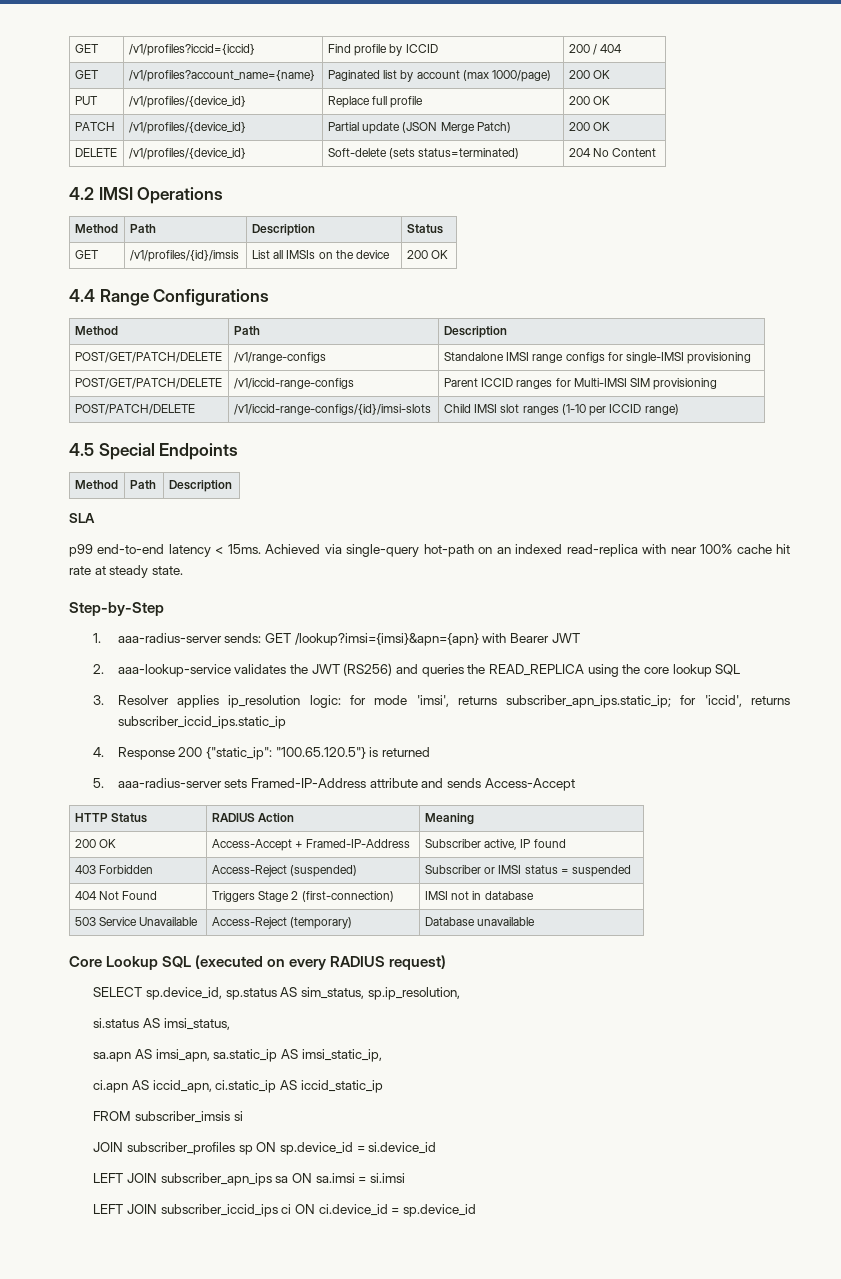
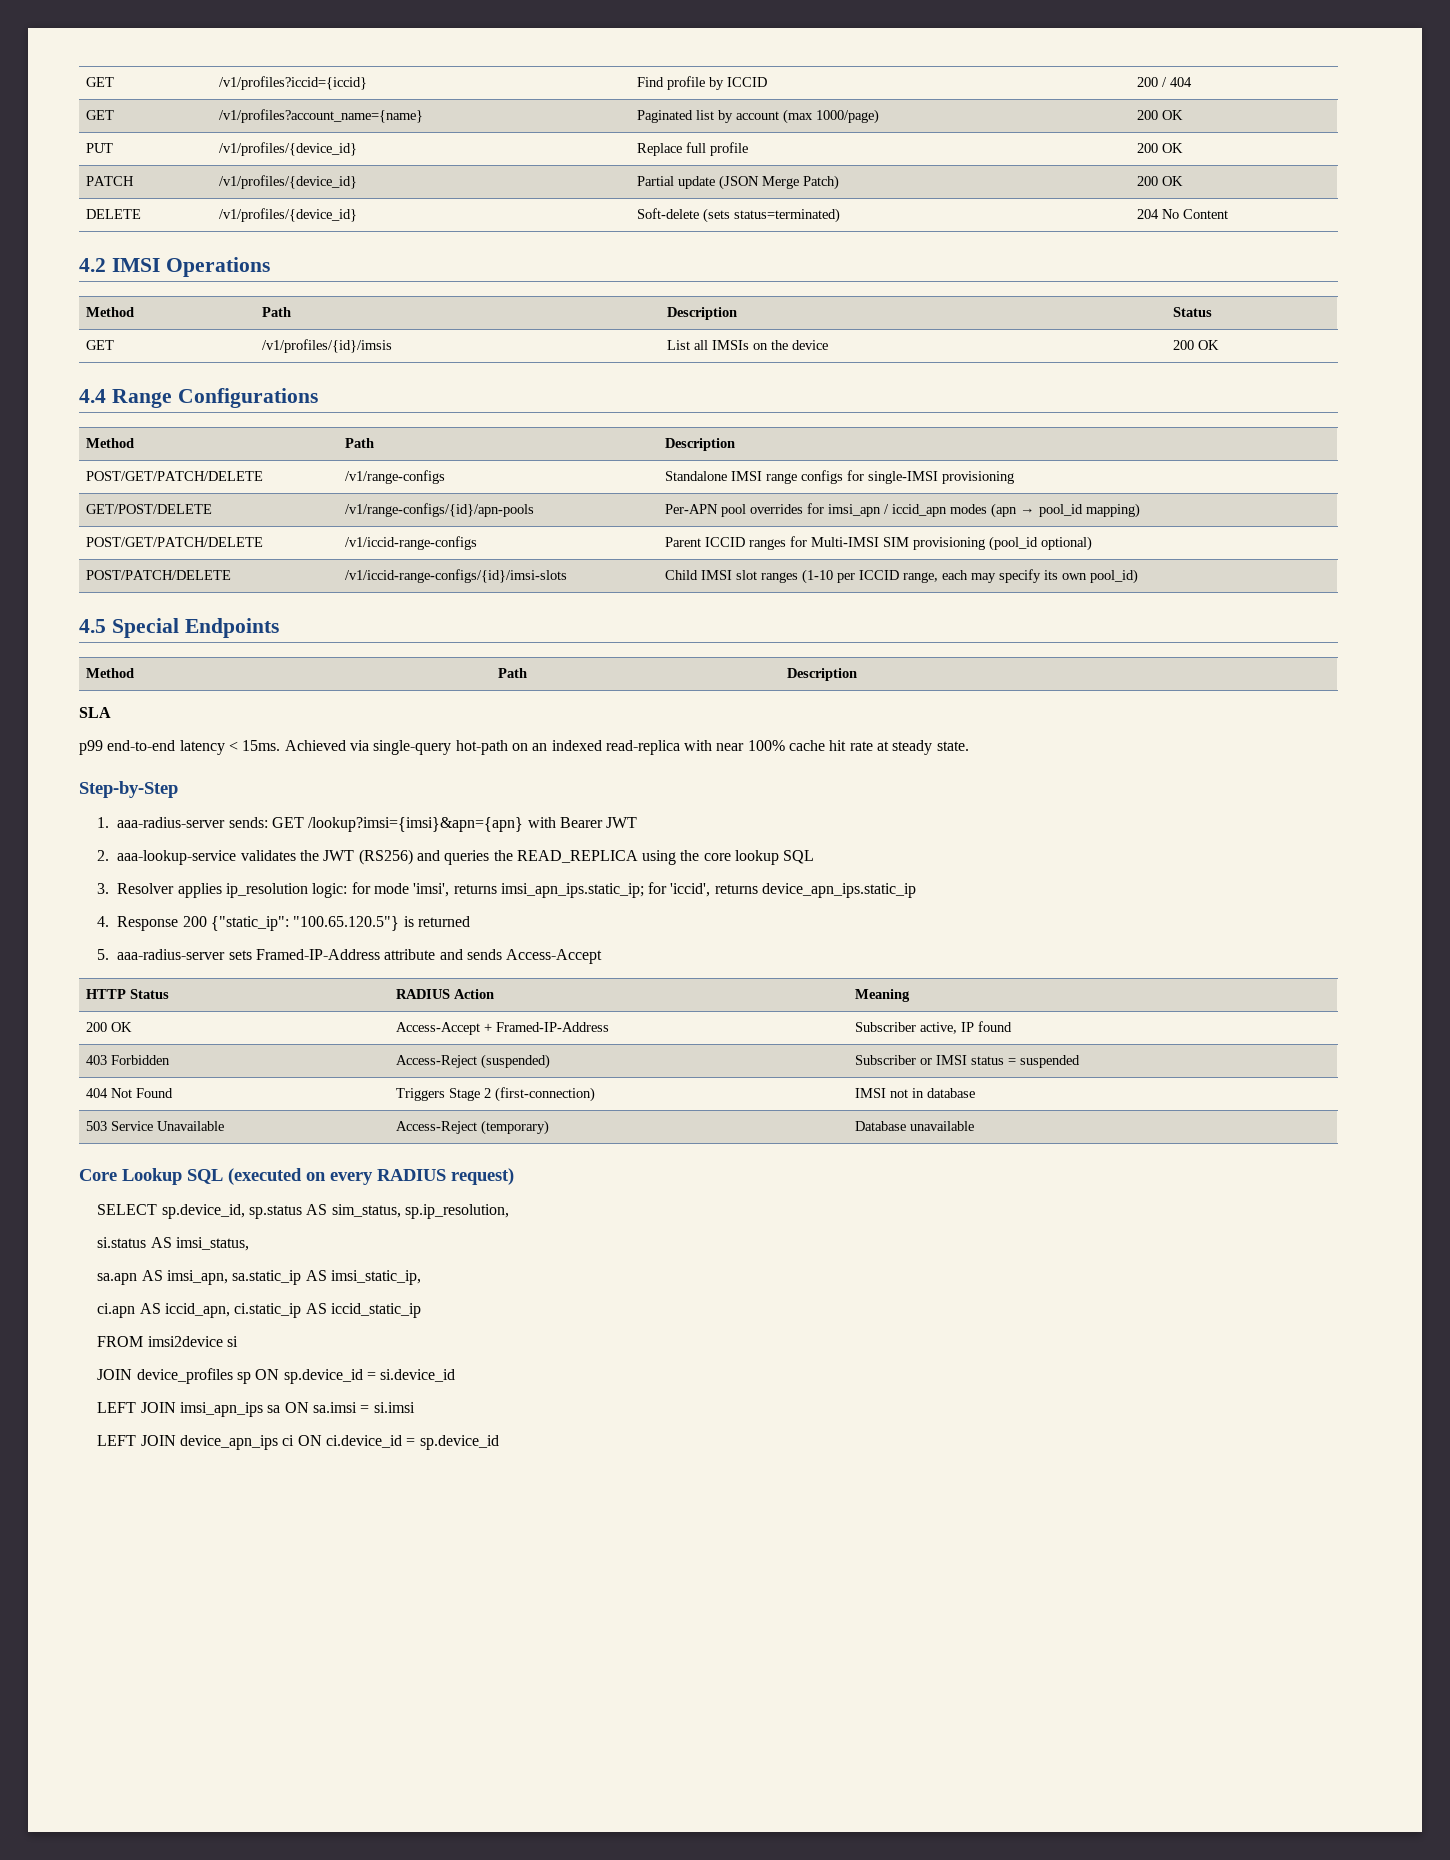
+ GET/POST/DELETE | /v1/range-configs/{id}/apn-pools | Per-APN pool overrides for imsi_apn / iccid_apn modes (apn → pool_id mapping)
- POST/GET/PATCH/DELETE | /v1/iccid-range-configs | Parent ICCID ranges for Multi-IMSI SIM provisioning
+ POST/GET/PATCH/DELETE | /v1/iccid-range-configs | Parent ICCID ranges for Multi-IMSI SIM provisioning (pool_id optional)
- POST/PATCH/DELETE | /v1/iccid-range-configs/{id}/imsi-slots | Child IMSI slot ranges (1-10 per ICCID range)
+ POST/PATCH/DELETE | /v1/iccid-range-configs/{id}/imsi-slots | Child IMSI slot ranges (1-10 per ICCID range, each may specify its own pool_id)
- 3. Resolver applies ip_resolution logic: for mode 'imsi', returns subscriber_apn_ips.static_ip; for 'iccid', returns subscriber_iccid_ips.static_ip
+ 3. Resolver applies ip_resolution logic: for mode 'imsi', returns imsi_apn_ips.static_ip; for 'iccid', returns device_apn_ips.static_ip
- FROM subscriber_imsis si
+ FROM imsi2device si
- JOIN subscriber_profiles sp ON sp.device_id = si.device_id
+ JOIN device_profiles sp ON sp.device_id = si.device_id
- LEFT JOIN subscriber_apn_ips sa ON sa.imsi = si.imsi
+ LEFT JOIN imsi_apn_ips sa ON sa.imsi = si.imsi
- LEFT JOIN subscriber_iccid_ips ci ON ci.device_id = sp.device_id
+ LEFT JOIN device_apn_ips ci ON ci.device_id = sp.device_id

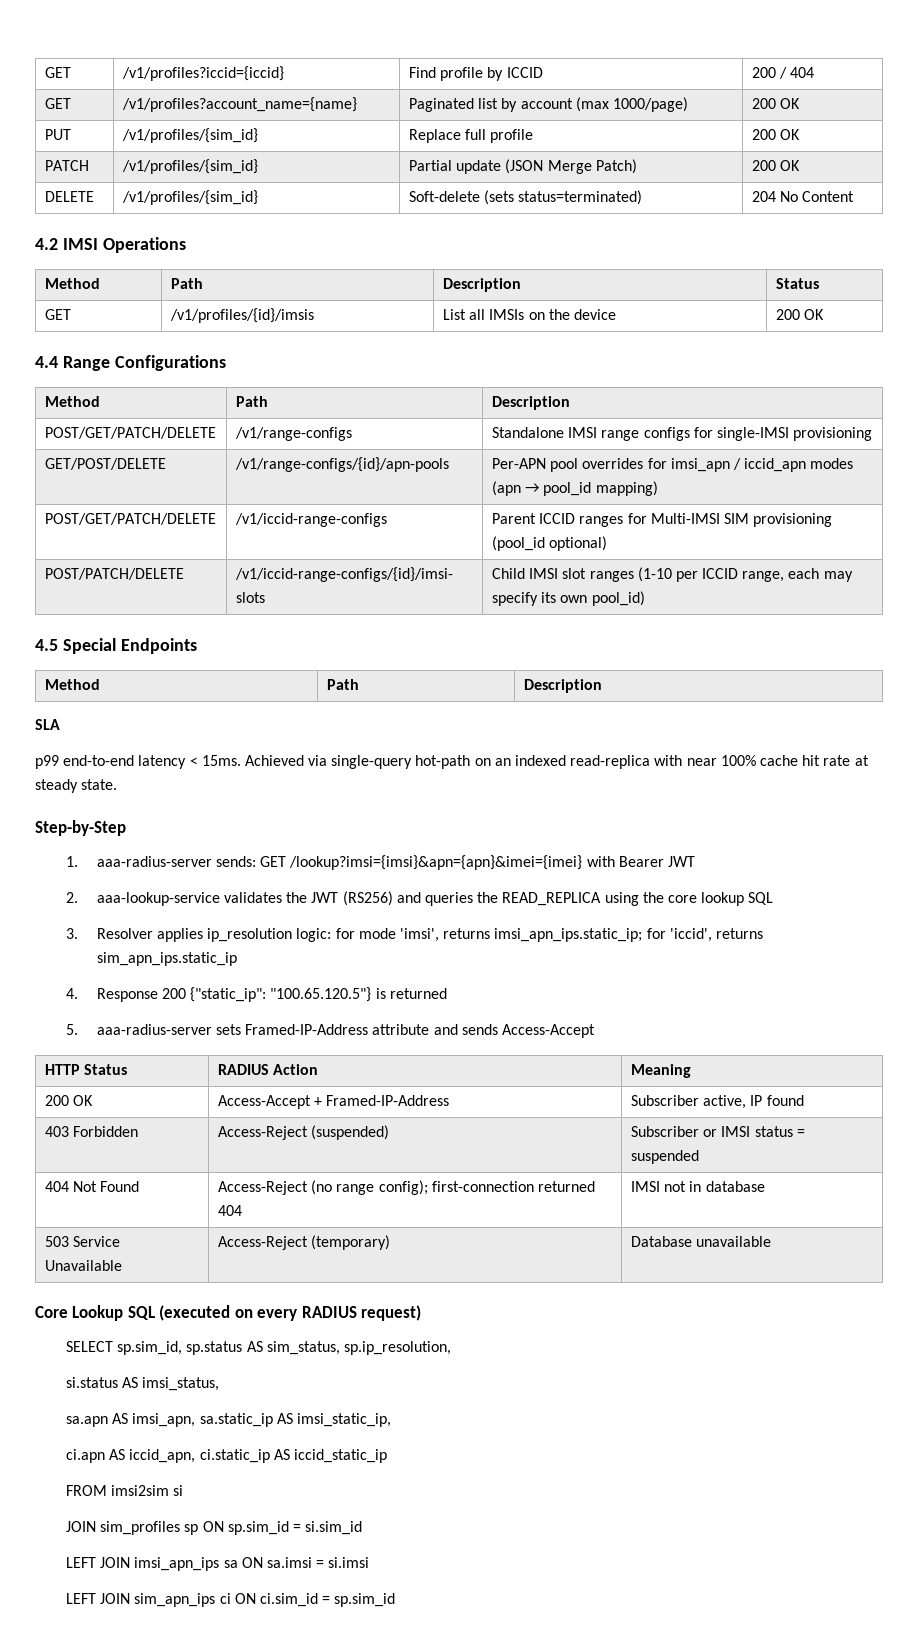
- PUT | /v1/profiles/{device_id} | Replace full profile | 200 OK
+ PUT | /v1/profiles/{sim_id} | Replace full profile | 200 OK
- PATCH | /v1/profiles/{device_id} | Partial update (JSON Merge Patch) | 200 OK
+ PATCH | /v1/profiles/{sim_id} | Partial update (JSON Merge Patch) | 200 OK
- DELETE | /v1/profiles/{device_id} | Soft-delete (sets status=terminated) | 204 No Content
+ DELETE | /v1/profiles/{sim_id} | Soft-delete (sets status=terminated) | 204 No Content
- 1. aaa-radius-server sends: GET /lookup?imsi={imsi}&apn={apn} with Bearer JWT
+ 1. aaa-radius-server sends: GET /lookup?imsi={imsi}&apn={apn}&imei={imei} with Bearer JWT
- 3. Resolver applies ip_resolution logic: for mode 'imsi', returns imsi_apn_ips.static_ip; for 'iccid', returns device_apn_ips.static_ip
+ 3. Resolver applies ip_resolution logic: for mode 'imsi', returns imsi_apn_ips.static_ip; for 'iccid', returns sim_apn_ips.static_ip
- 404 Not Found | Triggers Stage 2 (first-connection) | IMSI not in database
+ 404 Not Found | Access-Reject (no range config); first-connection returned 404 | IMSI not in database
- SELECT sp.device_id, sp.status AS sim_status, sp.ip_resolution,
+ SELECT sp.sim_id, sp.status AS sim_status, sp.ip_resolution,
- FROM imsi2device si
+ FROM imsi2sim si
- JOIN device_profiles sp ON sp.device_id = si.device_id
+ JOIN sim_profiles sp ON sp.sim_id = si.sim_id
- LEFT JOIN device_apn_ips ci ON ci.device_id = sp.device_id
+ LEFT JOIN sim_apn_ips ci ON ci.sim_id = sp.sim_id

